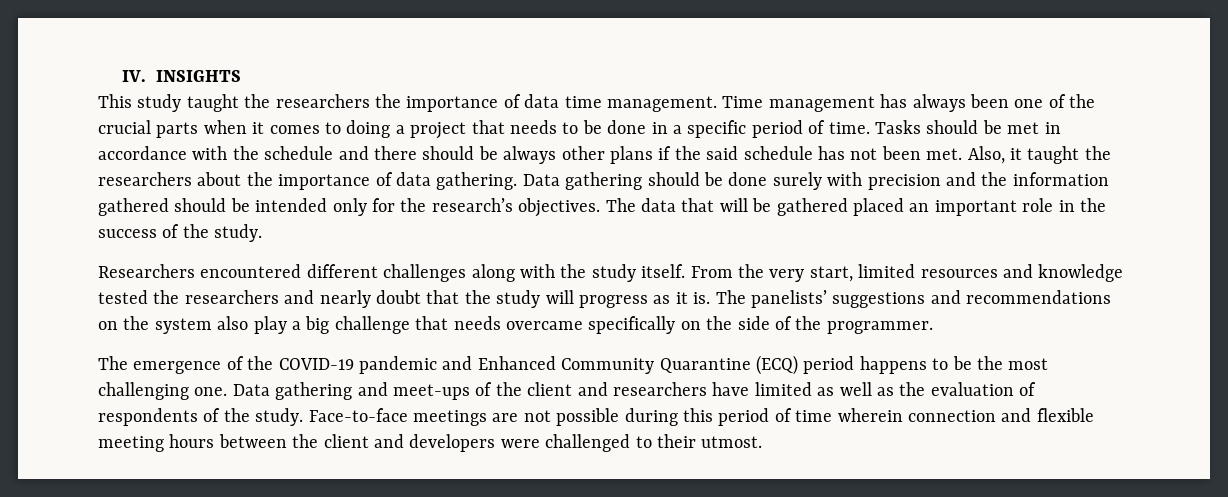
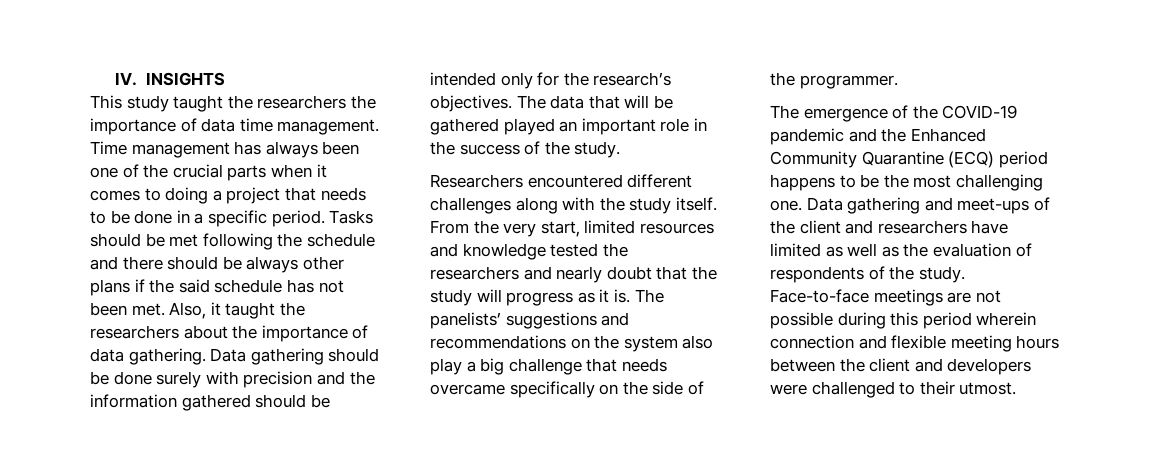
- Time management has always been one of the crucial parts when it comes to doing a project that needs to be done in a specific period of time.
+ Time management has always been one of the crucial parts when it comes to doing a project that needs to be done in a specific period.
- Tasks should be met in accordance with the schedule and there should be always other plans if the said schedule has not been met.
+ Tasks should be met following the schedule and there should be always other plans if the said schedule has not been met.
- The data that will be gathered placed an important role in the success of the study.
+ The data that will be gathered played an important role in the success of the study.
- The emergence of the COVID-19 pandemic and Enhanced Community Quarantine (ECQ) period happens to be the most challenging one.
+ The emergence of the COVID-19 pandemic and the Enhanced Community Quarantine (ECQ) period happens to be the most challenging one.
- Face-to-face meetings are not possible during this period of time wherein connection and flexible meeting hours between the client and developers were challenged to their utmost.
+ Face-to-face meetings are not possible during this period wherein connection and flexible meeting hours between the client and developers were challenged to their utmost.

